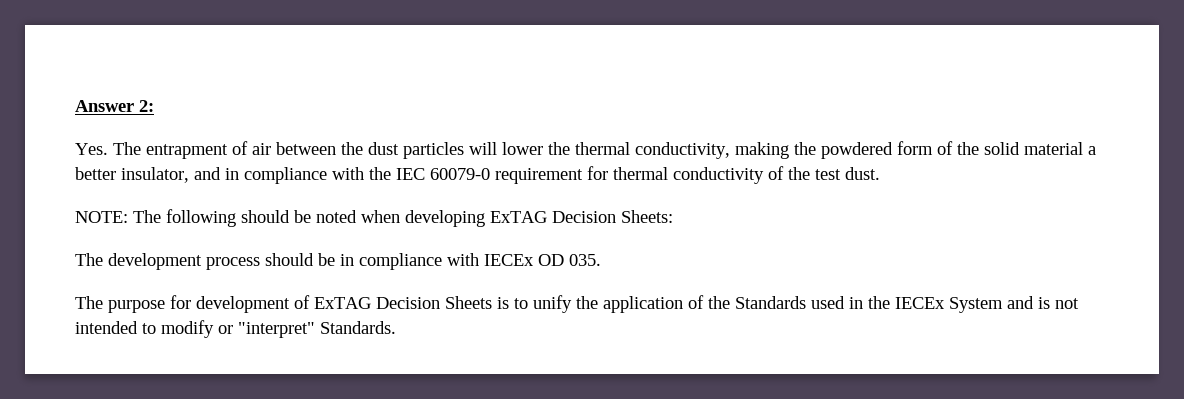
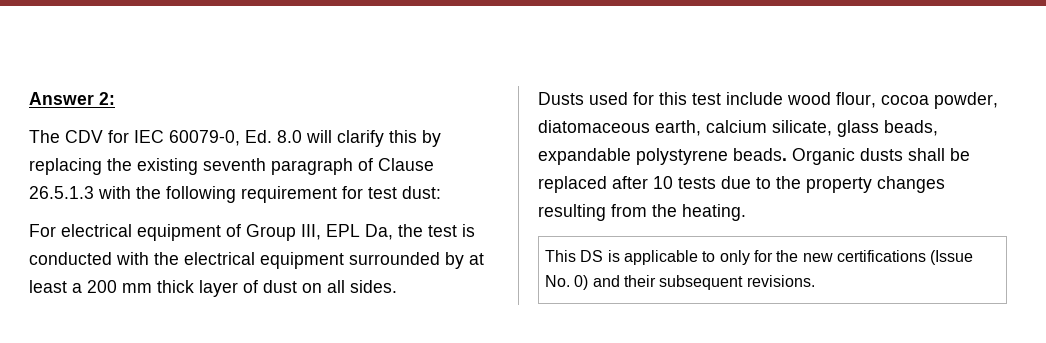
- Yes. The entrapment of air between the dust particles will lower the thermal conductivity, making the powdered form of the solid material a better insulator, and in compliance with the IEC 60079-0 requirement for thermal conductivity of the test dust.
- NOTE: The following should be noted when developing ExTAG Decision Sheets:
- The development process should be in compliance with IECEx OD 035.
- The purpose for development of ExTAG Decision Sheets is to unify the application of the Standards used in the IECEx System and is not intended to modify or "interpret" Standards.
+ The CDV for IEC 60079-0, Ed. 8.0 will clarify this by replacing the existing seventh paragraph of Clause 26.5.1.3 with the following requirement for test dust:
+ For electrical equipment of Group III, EPL Da, the test is conducted with the electrical equipment surrounded by at least a 200 mm thick layer of dust on all sides.
+ Dusts used for this test include wood flour, cocoa powder, diatomaceous earth, calcium silicate, glass beads, expandable polystyrene beads. Organic dusts shall be replaced after 10 tests due to the property changes resulting from the heating.
+ This DS is applicable to only for the new certifications (Issue No. 0) and their subsequent revisions.

